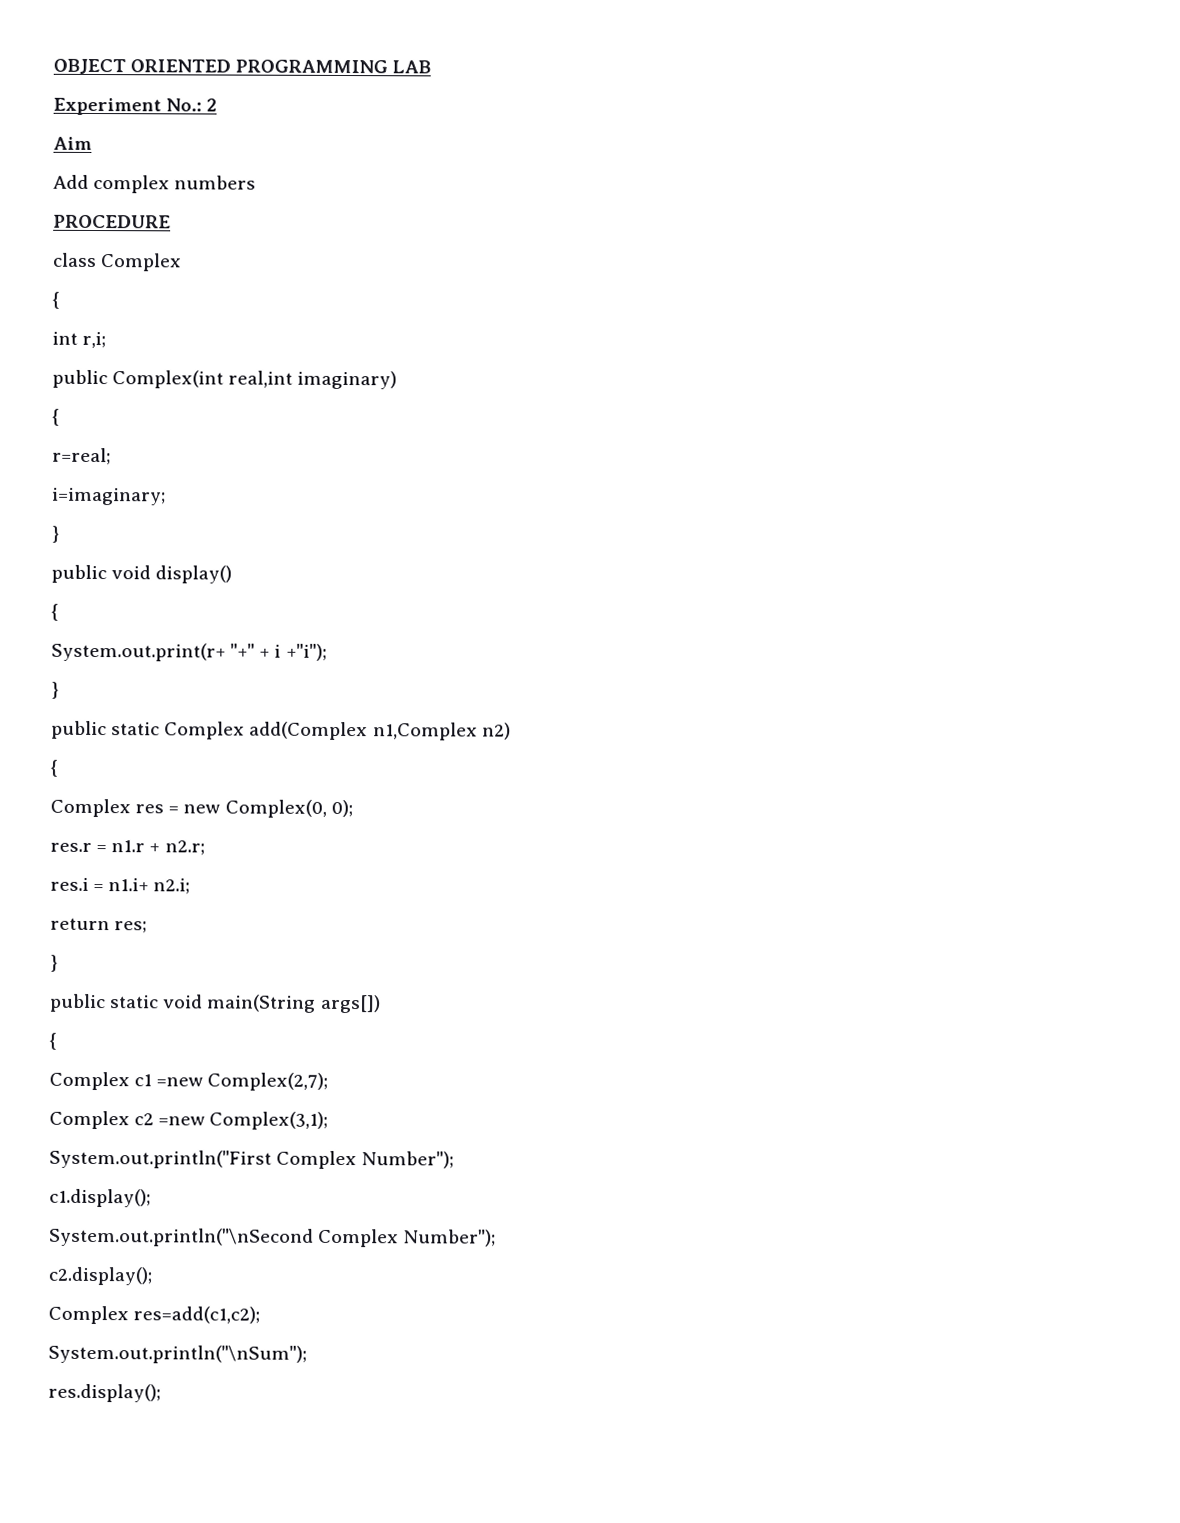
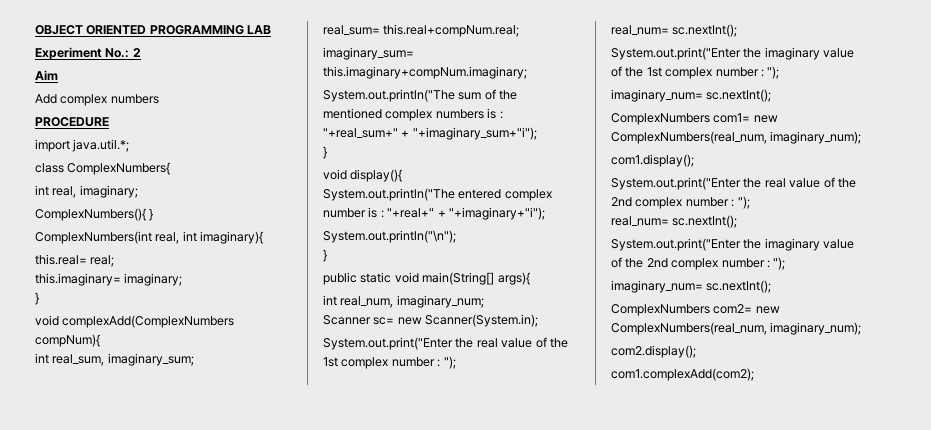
+ import java.util.*;
- class Complex
- {
- int r,i;
- public Complex(int real,int imaginary)
- {
- r=real;
- i=imaginary;
+ class ComplexNumbers{
+ int real, imaginary;
+ ComplexNumbers(){ }
+ ComplexNumbers(int real, int imaginary){
+ this.real= real;
+ this.imaginary= imaginary;
  }
- public void display()
- {
- System.out.print(r+ "+" + i +"i");
+ void complexAdd(ComplexNumbers compNum){
+ int real_sum, imaginary_sum;
+ real_sum= this.real+compNum.real;
+ imaginary_sum= this.imaginary+compNum.imaginary;
+ System.out.println("The sum of the mentioned complex numbers is : "+real_sum+" + "+imaginary_sum+"i");
  }
- public static Complex add(Complex n1,Complex n2)
- {
- Complex res = new Complex(0, 0);
- res.r = n1.r + n2.r;
- res.i = n1.i+ n2.i;
- return res;
+ void display(){
+ System.out.println("The entered complex number is : "+real+" + "+imaginary+"i");
+ System.out.println("\n");
  }
- public static void main(String args[])
- {
- Complex c1 =new Complex(2,7);
- Complex c2 =new Complex(3,1);
- System.out.println("First Complex Number");
- c1.display();
- System.out.println("\nSecond Complex Number");
- c2.display();
- Complex res=add(c1,c2);
- System.out.println("\nSum");
- res.display();
+ public static void main(String[] args){
+ int real_num, imaginary_num;
+ Scanner sc= new Scanner(System.in);
+ System.out.print("Enter the real value of the 1st complex number : ");
+ real_num= sc.nextInt();
+ System.out.print("Enter the imaginary value of the 1st complex number : ");
+ imaginary_num= sc.nextInt();
+ ComplexNumbers com1= new ComplexNumbers(real_num, imaginary_num);
+ com1.display();
+ System.out.print("Enter the real value of the 2nd complex number : ");
+ real_num= sc.nextInt();
+ System.out.print("Enter the imaginary value of the 2nd complex number : ");
+ imaginary_num= sc.nextInt();
+ ComplexNumbers com2= new ComplexNumbers(real_num, imaginary_num);
+ com2.display();
+ com1.complexAdd(com2);

